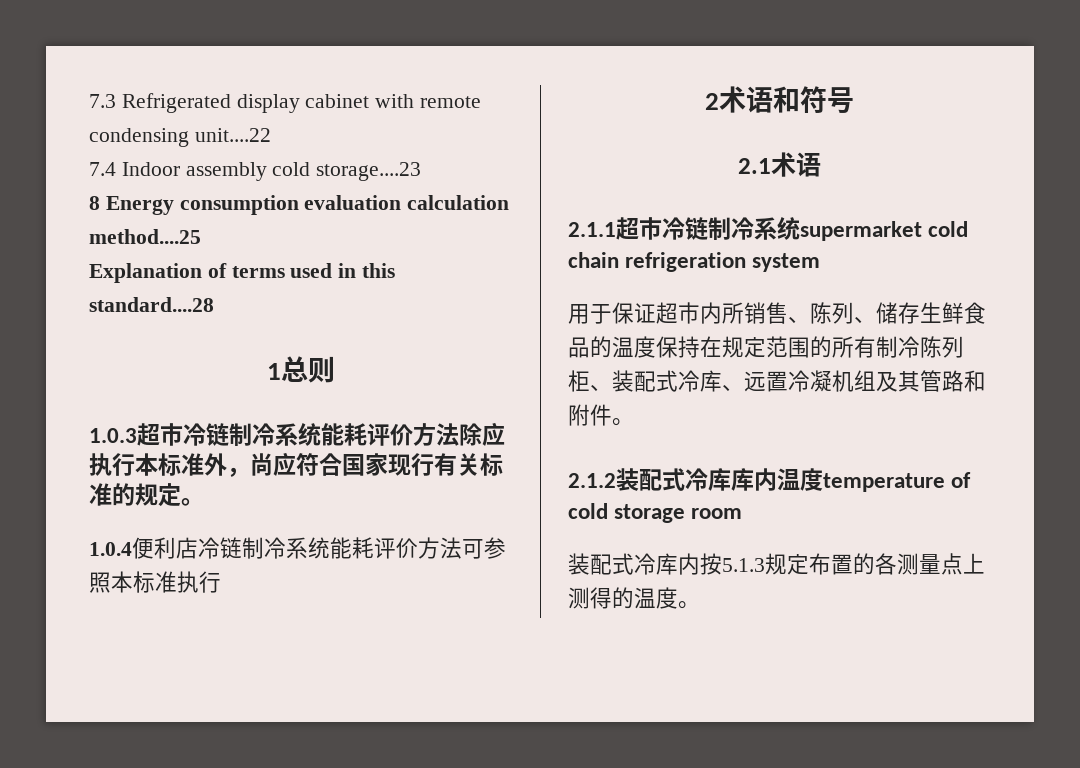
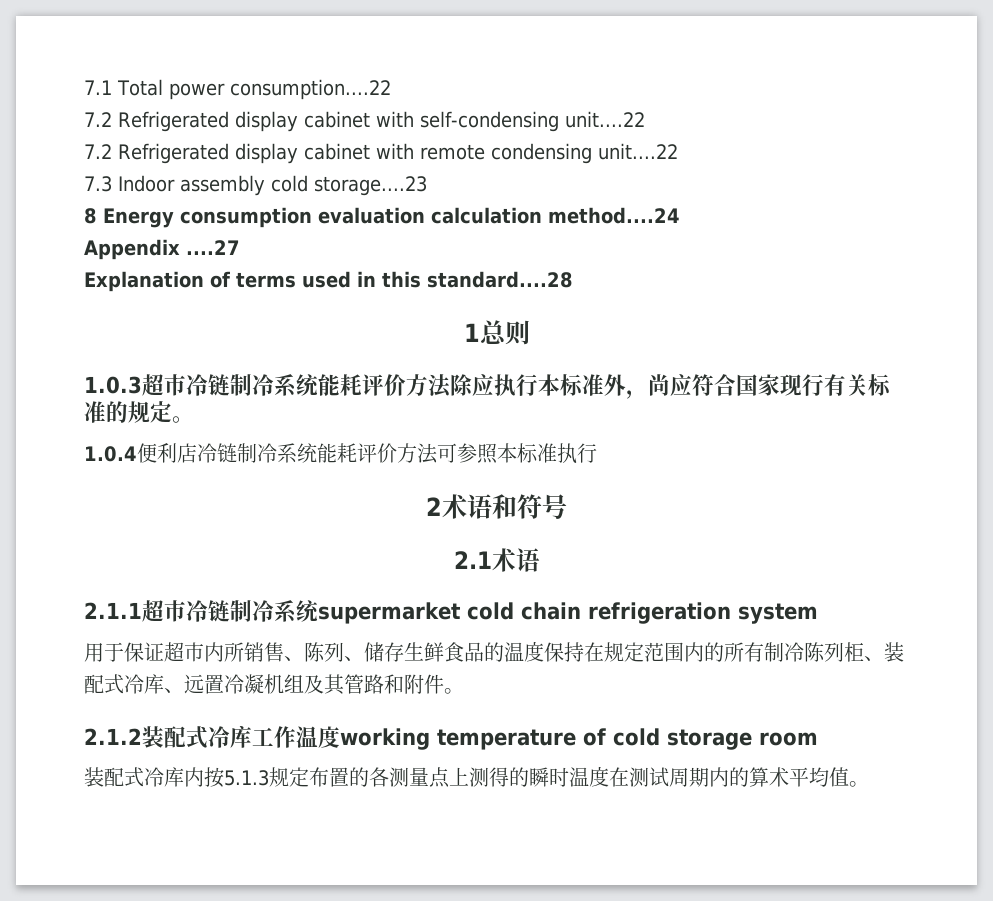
- 7.3 Refrigerated display cabinet with remote condensing unit....22
+ 7.1 Total power consumption....22
+ 7.2 Refrigerated display cabinet with self-condensing unit....22
+ 7.2 Refrigerated display cabinet with remote condensing unit....22
- 7.4 Indoor assembly cold storage....23
+ 7.3 Indoor assembly cold storage....23
- 8 Energy consumption evaluation calculation method....25
+ 8 Energy consumption evaluation calculation method....24
+ Appendix ....27
- 用于保证超市内所销售、陈列、储存生鲜食品的温度保持在规定范围的所有制冷陈列柜、装配式冷库、远置冷凝机组及其管路和附件。
+ 用于保证超市内所销售、陈列、储存生鲜食品的温度保持在规定范围内的所有制冷陈列柜、装配式冷库、远置冷凝机组及其管路和附件。
- 2.1.2装配式冷库库内温度temperature of cold storage room
+ 2.1.2装配式冷库工作温度working temperature of cold storage room
- 装配式冷库内按5.1.3规定布置的各测量点上测得的温度。
+ 装配式冷库内按5.1.3规定布置的各测量点上测得的瞬时温度在测试周期内的算术平均值。

